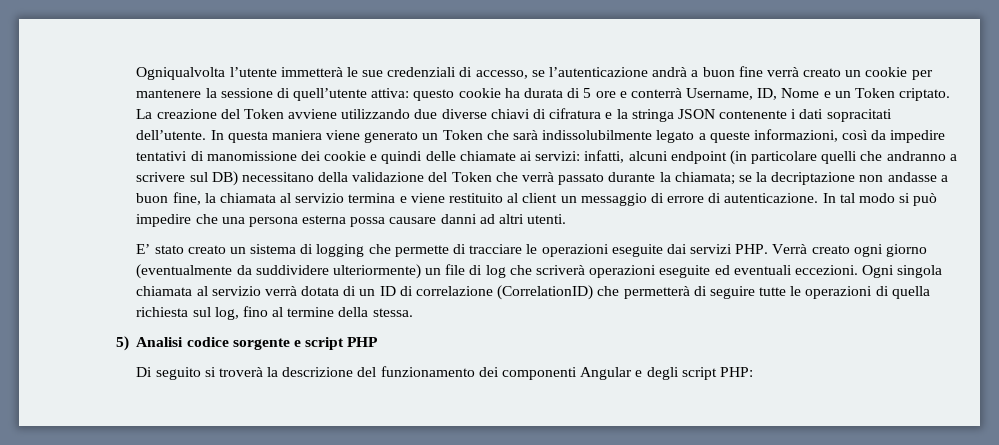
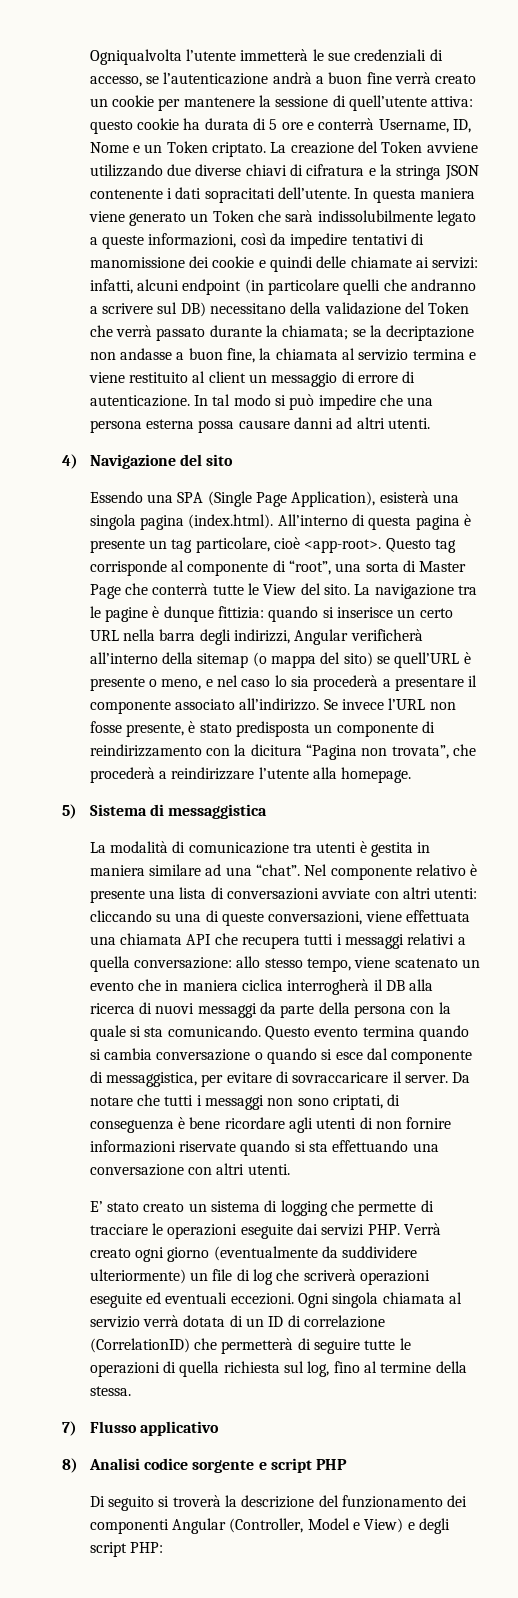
+ 4) Navigazione del sito
+ Essendo una SPA (Single Page Application), esisterà una singola pagina (index.html). All’interno di questa pagina è presente un tag particolare, cioè <app-root>. Questo tag corrisponde al componente di “root”, una sorta di Master Page che conterrà tutte le View del sito. La navigazione tra le pagine è dunque fittizia: quando si inserisce un certo URL nella barra degli indirizzi, Angular verificherà all’interno della sitemap (o mappa del sito) se quell’URL è presente o meno, e nel caso lo sia procederà a presentare il componente associato all’indirizzo. Se invece l’URL non fosse presente, è stato predisposta un componente di reindirizzamento con la dicitura “Pagina non trovata”, che procederà a reindirizzare l’utente alla homepage.
+ 5) Sistema di messaggistica
+ La modalità di comunicazione tra utenti è gestita in maniera similare ad una “chat”. Nel componente relativo è presente una lista di conversazioni avviate con altri utenti: cliccando su una di queste conversazioni, viene effettuata una chiamata API che recupera tutti i messaggi relativi a quella conversazione: allo stesso tempo, viene scatenato un evento che in maniera ciclica interrogherà il DB alla ricerca di nuovi messaggi da parte della persona con la quale si sta comunicando. Questo evento termina quando si cambia conversazione o quando si esce dal componente di messaggistica, per evitare di sovraccaricare il server. Da notare che tutti i messaggi non sono criptati, di conseguenza è bene ricordare agli utenti di non fornire informazioni riservate quando si sta effettuando una conversazione con altri utenti.
- 5) Analisi codice sorgente e script PHP
+ 7) Flusso applicativo
+ 8) Analisi codice sorgente e script PHP
- Di seguito si troverà la descrizione del funzionamento dei componenti Angular e degli script PHP:
+ Di seguito si troverà la descrizione del funzionamento dei componenti Angular (Controller, Model e View) e degli script PHP:

